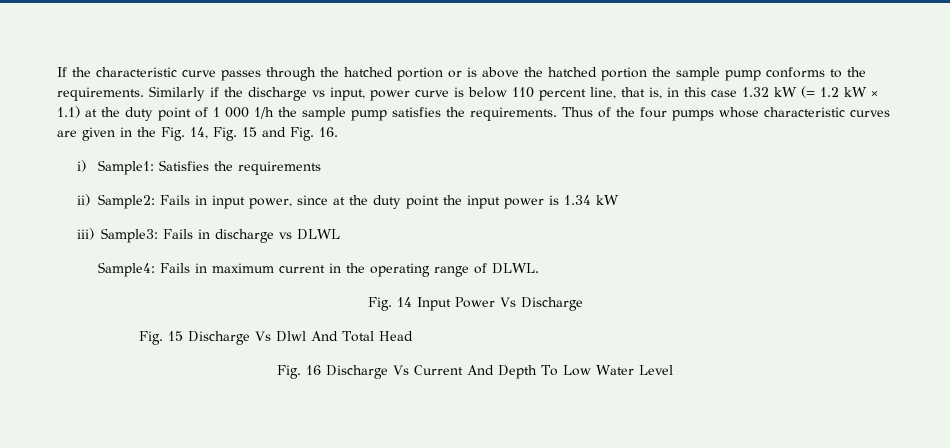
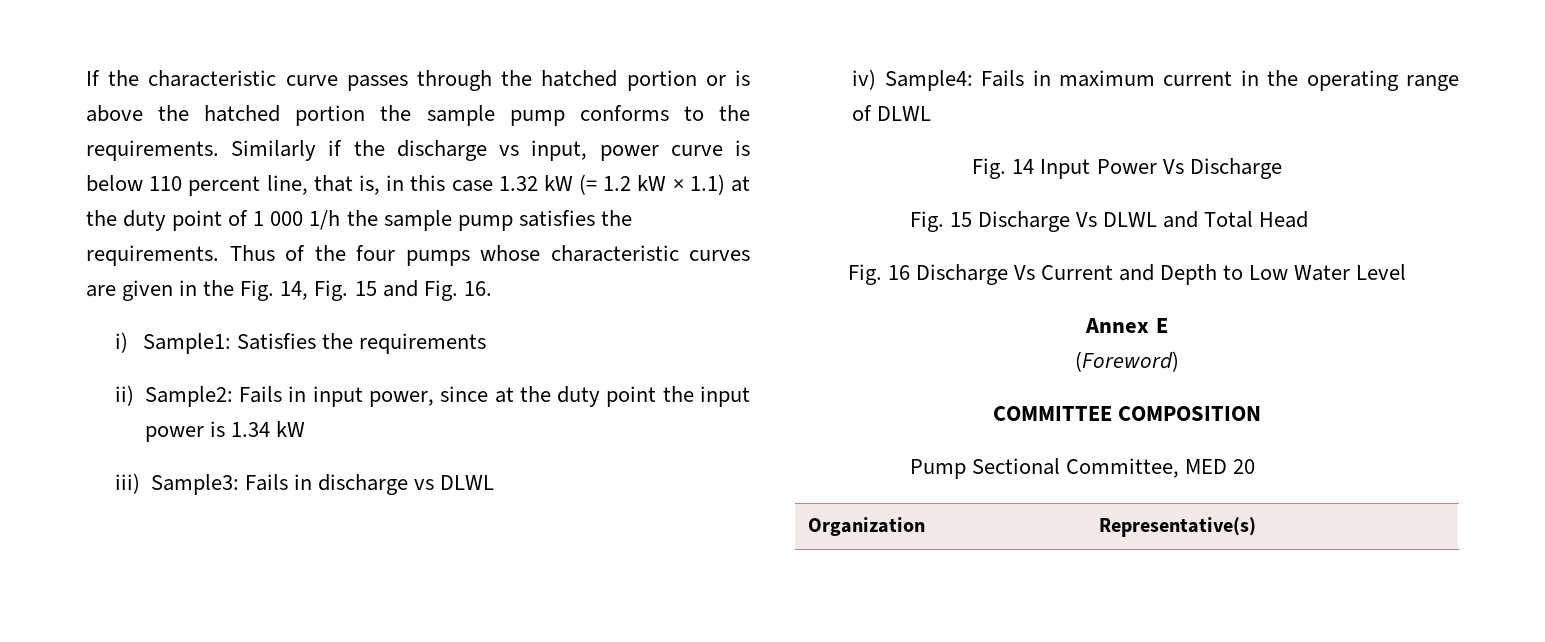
- Sample4: Fails in maximum current in the operating range of DLWL.
+ iv) Sample4: Fails in maximum current in the operating range of DLWL
- Fig. 15 Discharge Vs Dlwl And Total Head
+ Fig. 15 Discharge Vs DLWL and Total Head
- Fig. 16 Discharge Vs Current And Depth To Low Water Level
+ Fig. 16 Discharge Vs Current and Depth to Low Water Level
+ Annex E
+ (Foreword)
+ COMMITTEE COMPOSITION
+ Pump Sectional Committee, MED 20
+ Organization | Representative(s)

